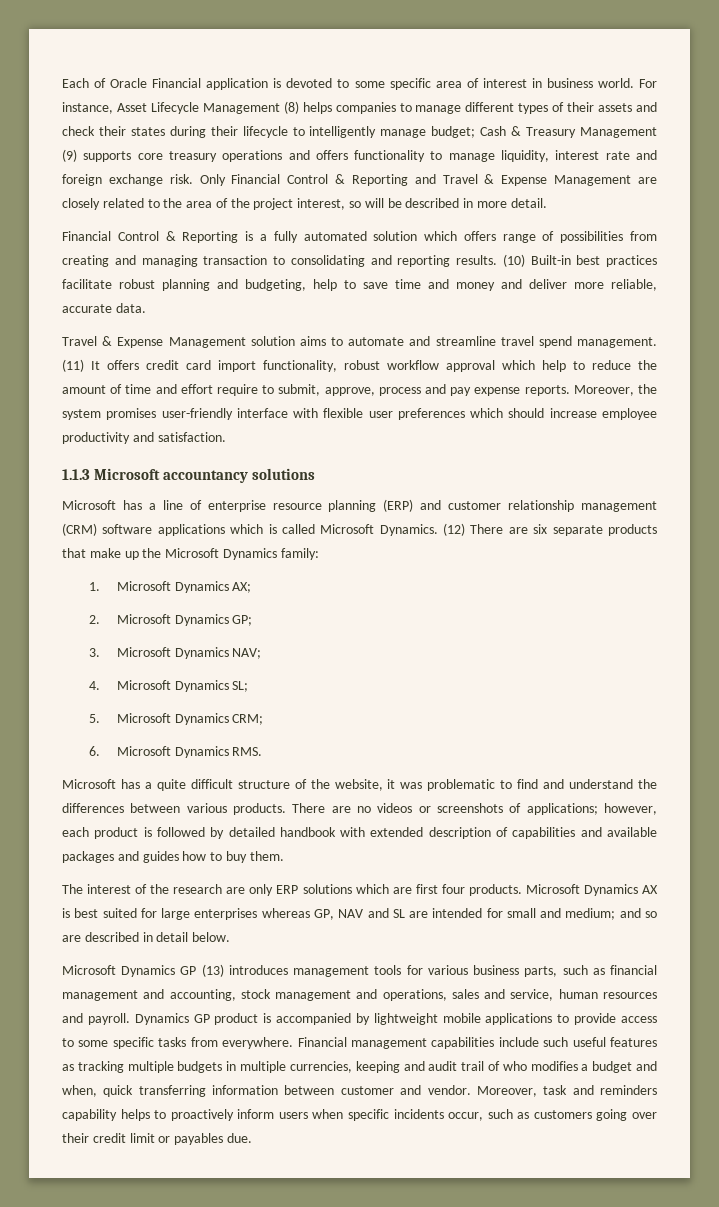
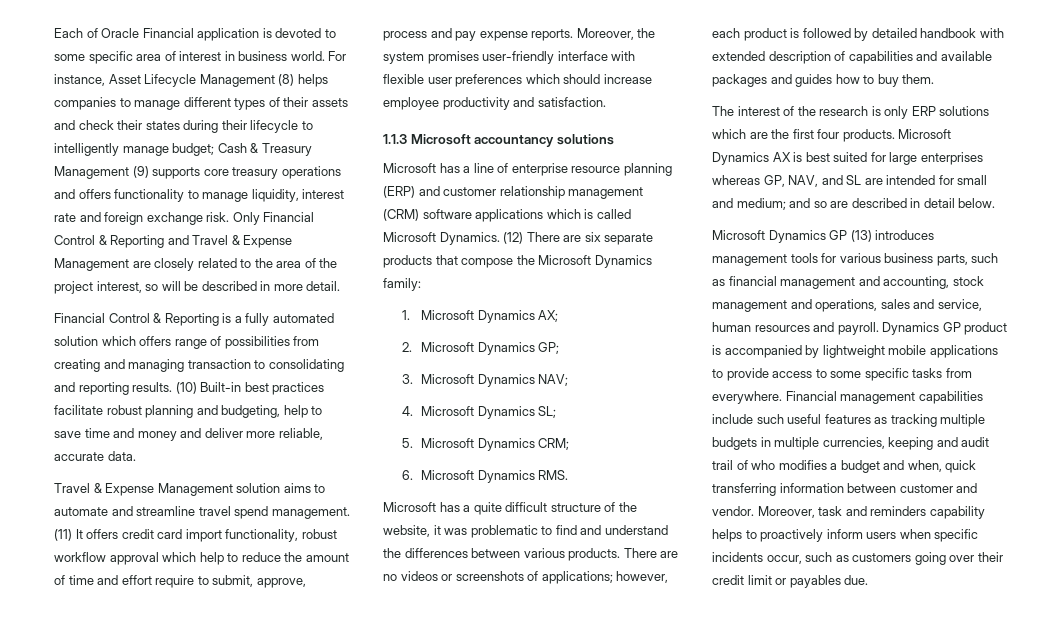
- (12) There are six separate products that make up the Microsoft Dynamics family:
+ (12) There are six separate products that compose the Microsoft Dynamics family:
- The interest of the research are only ERP solutions which are first four products.
+ The interest of the research is only ERP solutions which are the first four products.
- Microsoft Dynamics AX is best suited for large enterprises whereas GP, NAV and SL are intended for small and medium; and so are described in detail below.
+ Microsoft Dynamics AX is best suited for large enterprises whereas GP, NAV, and SL are intended for small and medium; and so are described in detail below.

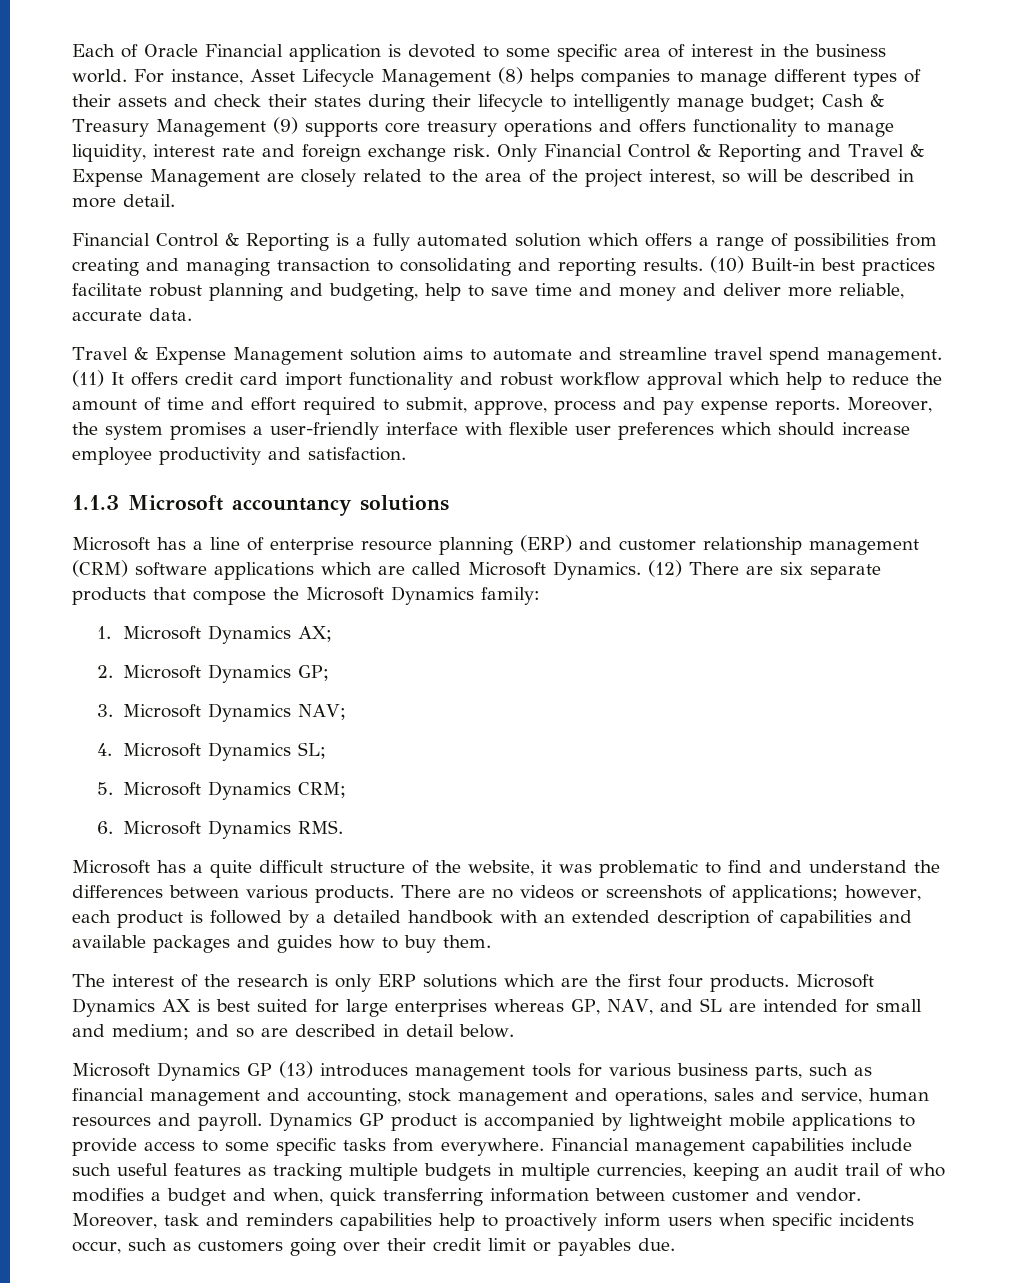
- Each of Oracle Financial application is devoted to some specific area of interest in business world.
+ Each of Oracle Financial application is devoted to some specific area of interest in the business world.
- Financial Control & Reporting is a fully automated solution which offers range of possibilities from creating and managing transaction to consolidating and reporting results.
+ Financial Control & Reporting is a fully automated solution which offers a range of possibilities from creating and managing transaction to consolidating and reporting results.
- (11) It offers credit card import functionality, robust workflow approval which help to reduce the amount of time and effort require to submit, approve, process and pay expense reports.
+ (11) It offers credit card import functionality and robust workflow approval which help to reduce the amount of time and effort required to submit, approve, process and pay expense reports.
- Moreover, the system promises user-friendly interface with flexible user preferences which should increase employee productivity and satisfaction.
+ Moreover, the system promises a user-friendly interface with flexible user preferences which should increase employee productivity and satisfaction.
- Microsoft has a line of enterprise resource planning (ERP) and customer relationship management (CRM) software applications which is called Microsoft Dynamics.
+ Microsoft has a line of enterprise resource planning (ERP) and customer relationship management (CRM) software applications which are called Microsoft Dynamics.
- There are no videos or screenshots of applications; however, each product is followed by detailed handbook with extended description of capabilities and available packages and guides how to buy them.
+ There are no videos or screenshots of applications; however, each product is followed by a detailed handbook with an extended description of capabilities and available packages and guides how to buy them.
- Financial management capabilities include such useful features as tracking multiple budgets in multiple currencies, keeping and audit trail of who modifies a budget and when, quick transferring information between customer and vendor.
+ Financial management capabilities include such useful features as tracking multiple budgets in multiple currencies, keeping an audit trail of who modifies a budget and when, quick transferring information between customer and vendor.
- Moreover, task and reminders capability helps to proactively inform users when specific incidents occur, such as customers going over their credit limit or payables due.
+ Moreover, task and reminders capabilities help to proactively inform users when specific incidents occur, such as customers going over their credit limit or payables due.

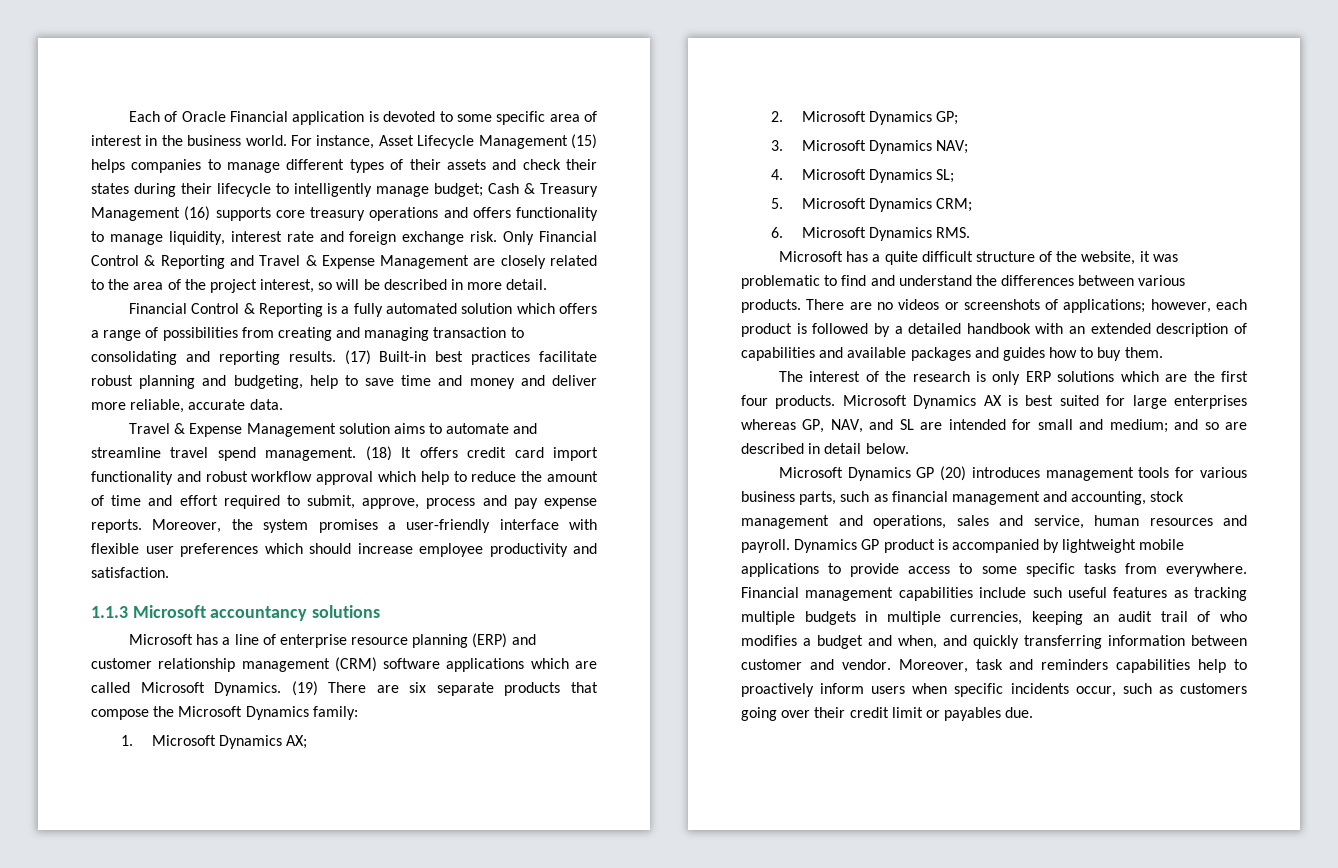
- For instance, Asset Lifecycle Management (8) helps companies to manage different types of their assets and check their states during their lifecycle to intelligently manage budget; Cash & Treasury Management (9) supports core treasury operations and offers functionality to manage liquidity, interest rate and foreign exchange risk.
+ For instance, Asset Lifecycle Management (15) helps companies to manage different types of their assets and check their states during their lifecycle to intelligently manage budget; Cash & Treasury Management (16) supports core treasury operations and offers functionality to manage liquidity, interest rate and foreign exchange risk.
- (10) Built-in best practices facilitate robust planning and budgeting, help to save time and money and deliver more reliable, accurate data.
+ (17) Built-in best practices facilitate robust planning and budgeting, help to save time and money and deliver more reliable, accurate data.
- (11) It offers credit card import functionality and robust workflow approval which help to reduce the amount of time and effort required to submit, approve, process and pay expense reports.
+ (18) It offers credit card import functionality and robust workflow approval which help to reduce the amount of time and effort required to submit, approve, process and pay expense reports.
- (12) There are six separate products that compose the Microsoft Dynamics family:
+ (19) There are six separate products that compose the Microsoft Dynamics family:
- Microsoft Dynamics GP (13) introduces management tools for various business parts, such as financial management and accounting, stock management and operations, sales and service, human resources and payroll.
+ Microsoft Dynamics GP (20) introduces management tools for various business parts, such as financial management and accounting, stock management and operations, sales and service, human resources and payroll.
- Financial management capabilities include such useful features as tracking multiple budgets in multiple currencies, keeping an audit trail of who modifies a budget and when, quick transferring information between customer and vendor.
+ Financial management capabilities include such useful features as tracking multiple budgets in multiple currencies, keeping an audit trail of who modifies a budget and when, and quickly transferring information between customer and vendor.

